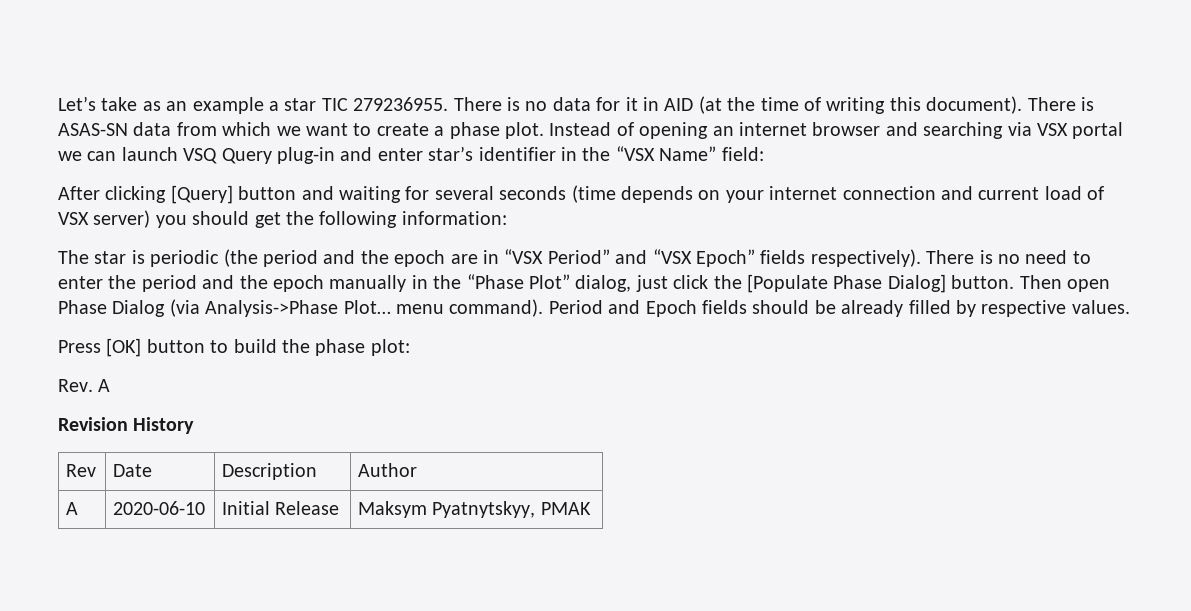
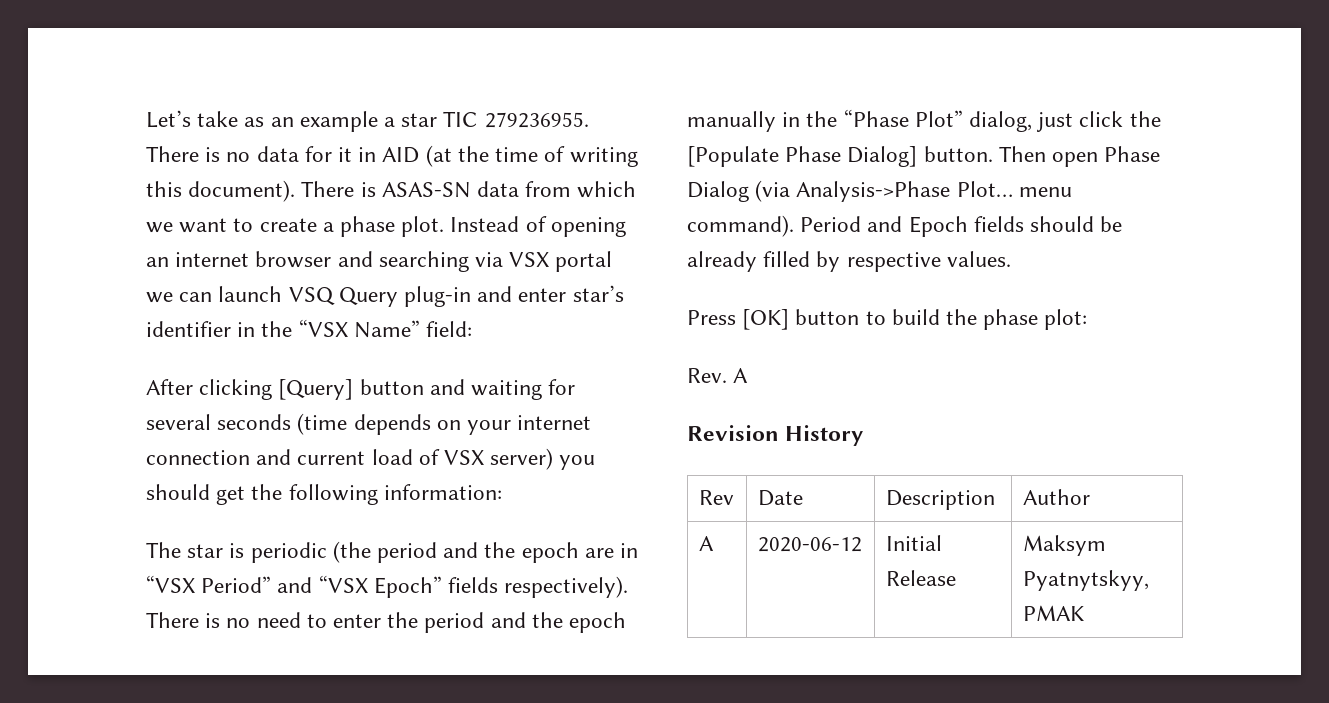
- A | 2020-06-10 | Initial Release | Maksym Pyatnytskyy, PMAK
+ A | 2020-06-12 | Initial Release | Maksym Pyatnytskyy, PMAK

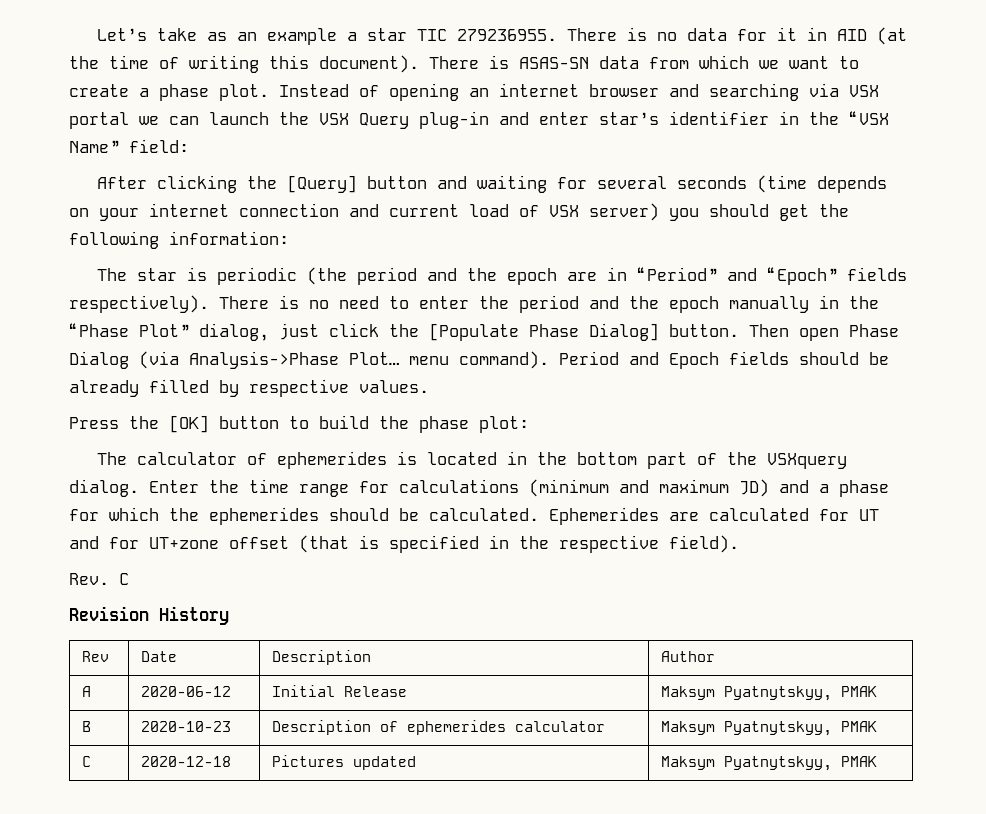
- Instead of opening an internet browser and searching via VSX portal we can launch VSQ Query plug-in and enter star’s identifier in the “VSX Name” field:
+ Instead of opening an internet browser and searching via VSX portal we can launch the VSX Query plug-in and enter star’s identifier in the “VSX Name” field:
- After clicking [Query] button and waiting for several seconds (time depends on your internet connection and current load of VSX server) you should get the following information:
+ After clicking the [Query] button and waiting for several seconds (time depends on your internet connection and current load of VSX server) you should get the following information:
- The star is periodic (the period and the epoch are in “VSX Period” and “VSX Epoch” fields respectively).
+ The star is periodic (the period and the epoch are in “Period” and “Epoch” fields respectively).
- Press [OK] button to build the phase plot:
+ Press the [OK] button to build the phase plot:
+ The calculator of ephemerides is located in the bottom part of the VSXquery dialog. Enter the time range for calculations (minimum and maximum JD) and a phase for which the ephemerides should be calculated. Ephemerides are calculated for UT and for UT+zone offset (that is specified in the respective field).
- Rev. A
+ Rev. C
+ B | 2020-10-23 | Description of ephemerides calculator | Maksym Pyatnytskyy, PMAK
+ C | 2020-12-18 | Pictures updated | Maksym Pyatnytskyy, PMAK

